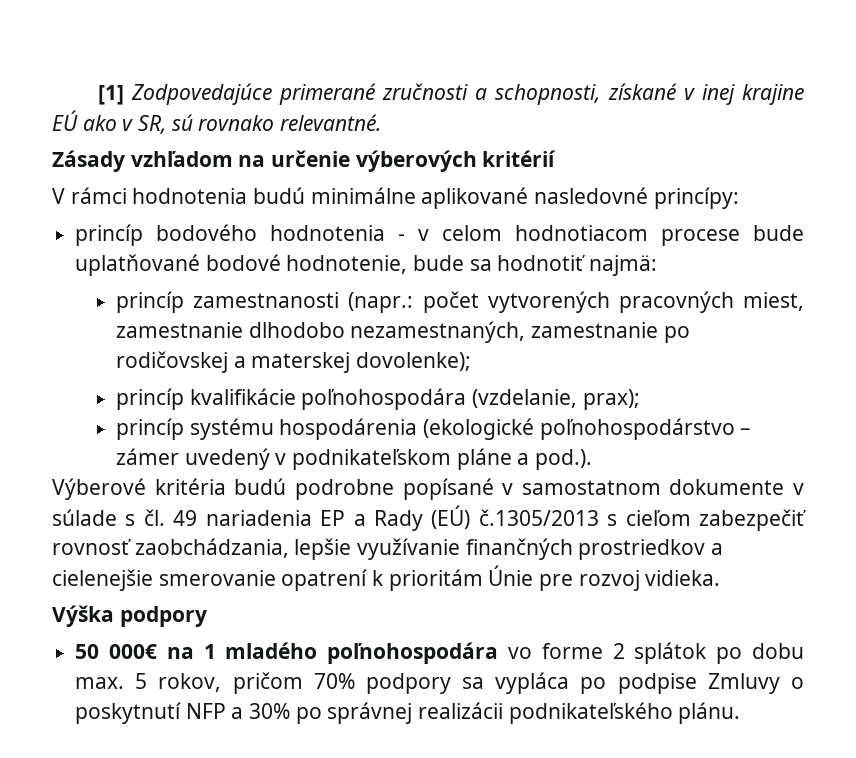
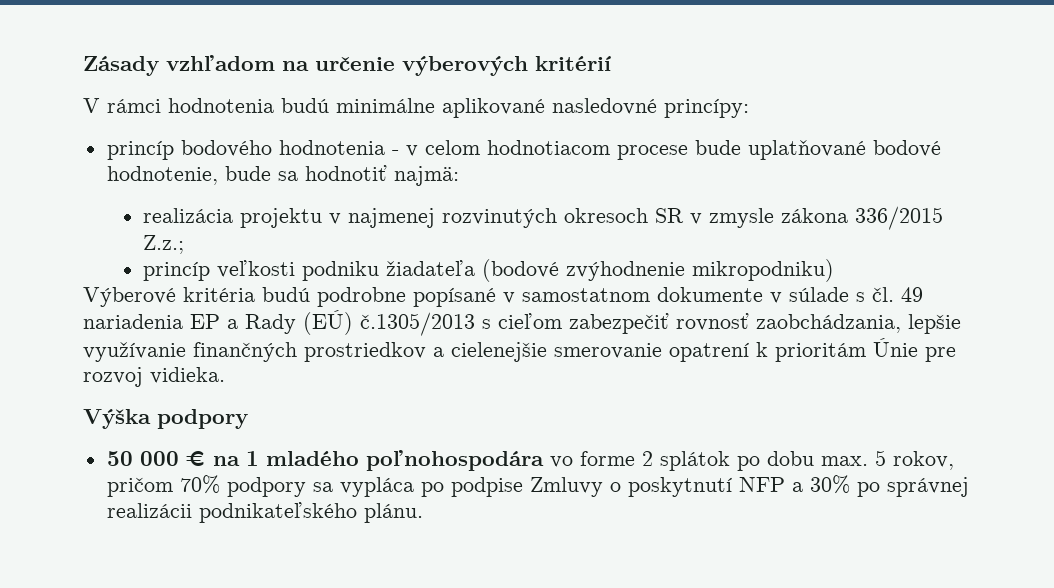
- [1] Zodpovedajúce primerané zručnosti a schopnosti, získané v inej krajine EÚ ako v SR, sú rovnako relevantné.
- princíp zamestnanosti (napr.: počet vytvorených pracovných miest, zamestnanie dlhodobo nezamestnaných, zamestnanie po rodičovskej a materskej dovolenke);
- princíp kvalifikácie poľnohospodára (vzdelanie, prax);
- princíp systému hospodárenia (ekologické poľnohospodárstvo – zámer uvedený v podnikateľskom pláne a pod.).
+ realizácia projektu v najmenej rozvinutých okresoch SR v zmysle zákona 336/2015 Z.z.;
+ princíp veľkosti podniku žiadateľa (bodové zvýhodnenie mikropodniku)
- 50 000€ na 1 mladého poľnohospodára vo forme 2 splátok po dobu max. 5 rokov, pričom 70% podpory sa vypláca po podpise Zmluvy o poskytnutí NFP a 30% po správnej realizácii podnikateľského plánu.
+ 50 000 € na 1 mladého poľnohospodára vo forme 2 splátok po dobu max. 5 rokov, pričom 70% podpory sa vypláca po podpise Zmluvy o poskytnutí NFP a 30% po správnej realizácii podnikateľského plánu.

